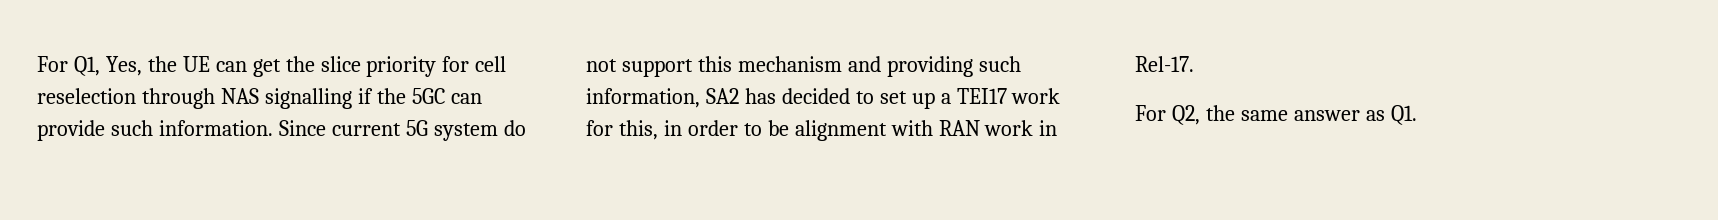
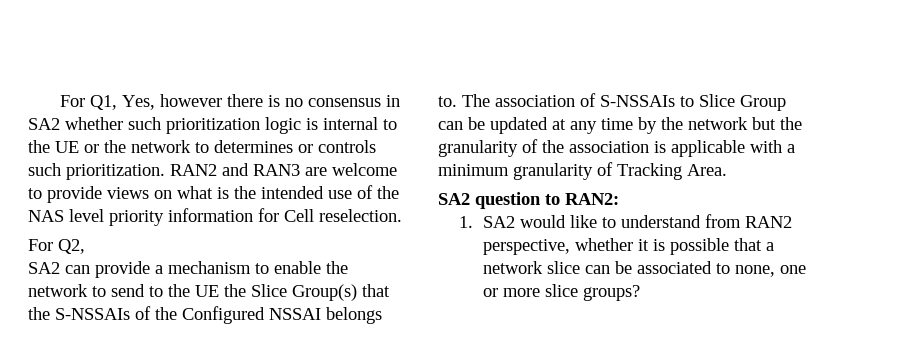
- For Q1, Yes, the UE can get the slice priority for cell reselection through NAS signalling if the 5GC can provide such information. Since current 5G system do not support this mechanism and providing such information, SA2 has decided to set up a TEI17 work for this, in order to be alignment with RAN work in Rel-17.
- For Q2, the same answer as Q1.
+ For Q1, Yes, however there is no consensus in SA2 whether such prioritization logic is internal to the UE or the network to determines or controls such prioritization. RAN2 and RAN3 are welcome to provide views on what is the intended use of the NAS level priority information for Cell reselection.
+ For Q2,
+ SA2 can provide a mechanism to enable the network to send to the UE the Slice Group(s) that the S-NSSAIs of the Configured NSSAI belongs to. The association of S-NSSAIs to Slice Group can be updated at any time by the network but the granularity of the association is applicable with a minimum granularity of Tracking Area.
+ SA2 question to RAN2:
+ 1. SA2 would like to understand from RAN2 perspective, whether it is possible that a network slice can be associated to none, one or more slice groups?

